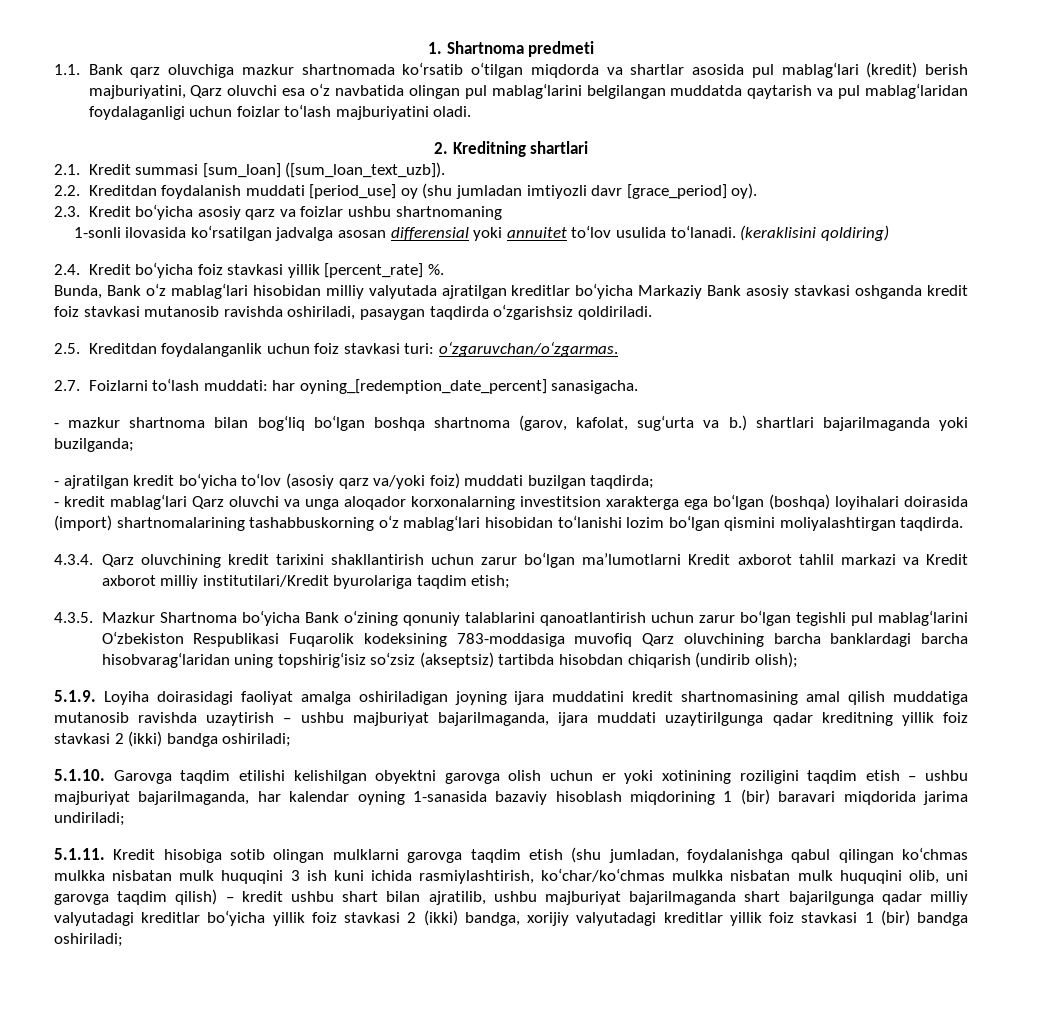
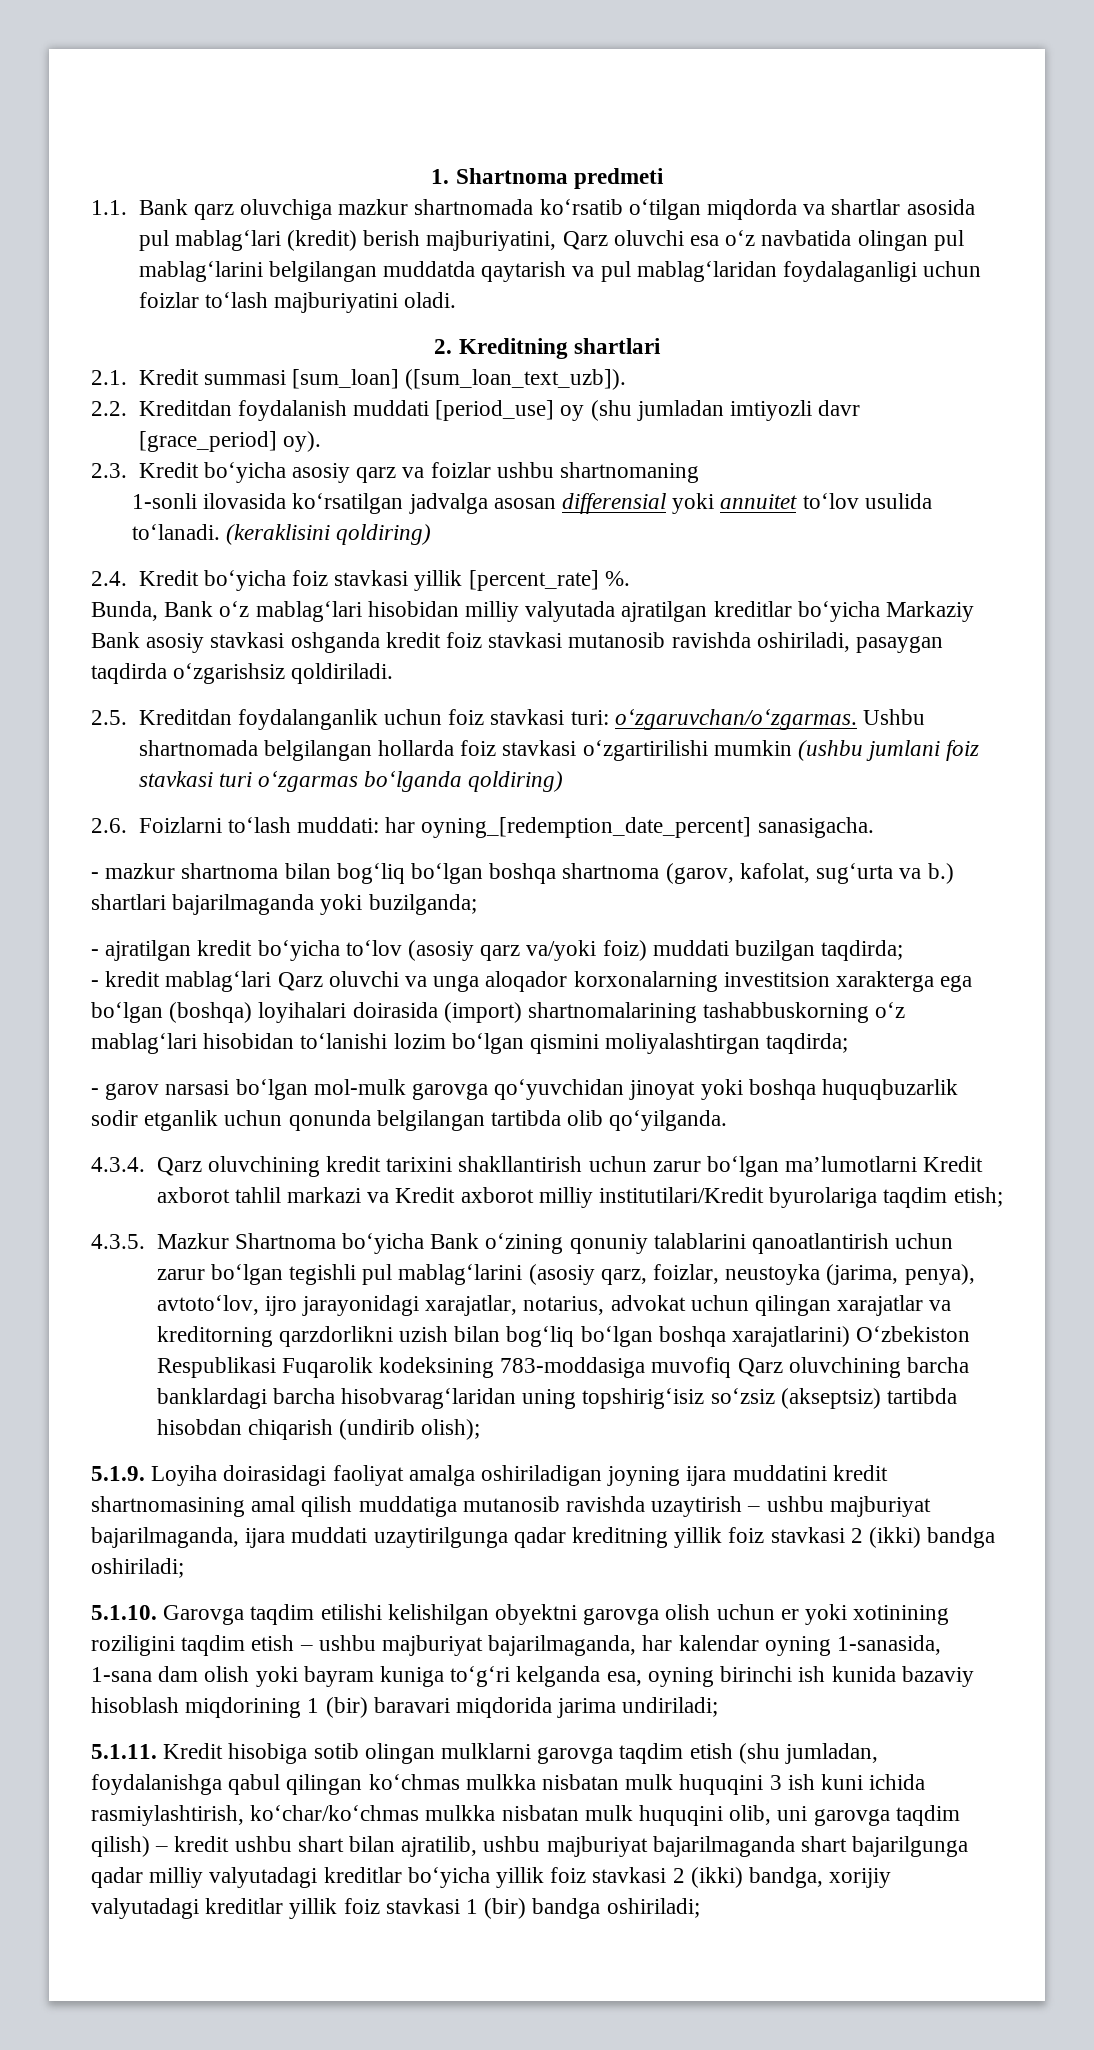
- 2.5. Kreditdan foydalanganlik uchun foiz stavkasi turi: o‘zgaruvchan/o‘zgarmas.
- 2.7. Foizlarni to‘lash muddati: har oyning_[redemption_date_percent] sanasigacha.
+ 2.5. Kreditdan foydalanganlik uchun foiz stavkasi turi: o‘zgaruvchan/o‘zgarmas. Ushbu shartnomada belgilangan hollarda foiz stavkasi o‘zgartirilishi mumkin (ushbu jumlani foiz stavkasi turi o‘zgarmas bo‘lganda qoldiring)
+ 2.6. Foizlarni to‘lash muddati: har oyning_[redemption_date_percent] sanasigacha.
- - kredit mablag‘lari Qarz oluvchi va unga aloqador korxonalarning investitsion xarakterga ega bo‘lgan (boshqa) loyihalari doirasida (import) shartnomalarining tashabbuskorning o‘z mablag‘lari hisobidan to‘lanishi lozim bo‘lgan qismini moliyalashtirgan taqdirda.
+ - kredit mablag‘lari Qarz oluvchi va unga aloqador korxonalarning investitsion xarakterga ega bo‘lgan (boshqa) loyihalari doirasida (import) shartnomalarining tashabbuskorning o‘z mablag‘lari hisobidan to‘lanishi lozim bo‘lgan qismini moliyalashtirgan taqdirda;
+ - garov narsasi bo‘lgan mol-mulk garovga qo‘yuvchidan jinoyat yoki boshqa huquqbuzarlik sodir etganlik uchun qonunda belgilangan tartibda olib qo‘yilganda.
- 4.3.5. Mazkur Shartnoma bo‘yicha Bank o‘zining qonuniy talablarini qanoatlantirish uchun zarur bo‘lgan tegishli pul mablag‘larini O‘zbekiston Respublikasi Fuqarolik kodeksining 783-moddasiga muvofiq Qarz oluvchining barcha banklardagi barcha hisobvarag‘laridan uning topshirig‘isiz so‘zsiz (akseptsiz) tartibda hisobdan chiqarish (undirib olish);
+ 4.3.5. Mazkur Shartnoma bo‘yicha Bank o‘zining qonuniy talablarini qanoatlantirish uchun zarur bo‘lgan tegishli pul mablag‘larini (asosiy qarz, foizlar, neustoyka (jarima, penya), avtoto‘lov, ijro jarayonidagi xarajatlar, notarius, advokat uchun qilingan xarajatlar va kreditorning qarzdorlikni uzish bilan bog‘liq bo‘lgan boshqa xarajatlarini) O‘zbekiston Respublikasi Fuqarolik kodeksining 783-moddasiga muvofiq Qarz oluvchining barcha banklardagi barcha hisobvarag‘laridan uning topshirig‘isiz so‘zsiz (akseptsiz) tartibda hisobdan chiqarish (undirib olish);
- 5.1.10. Garovga taqdim etilishi kelishilgan obyektni garovga olish uchun er yoki xotinining roziligini taqdim etish – ushbu majburiyat bajarilmaganda, har kalendar oyning 1-sanasida bazaviy hisoblash miqdorining 1 (bir) baravari miqdorida jarima undiriladi;
+ 5.1.10. Garovga taqdim etilishi kelishilgan obyektni garovga olish uchun er yoki xotinining roziligini taqdim etish – ushbu majburiyat bajarilmaganda, har kalendar oyning 1-sanasida, 1-sana dam olish yoki bayram kuniga to‘g‘ri kelganda esa, oyning birinchi ish kunida bazaviy hisoblash miqdorining 1 (bir) baravari miqdorida jarima undiriladi;

